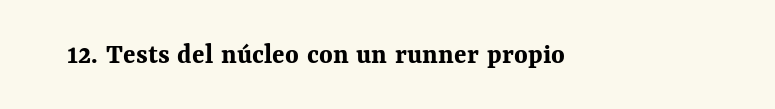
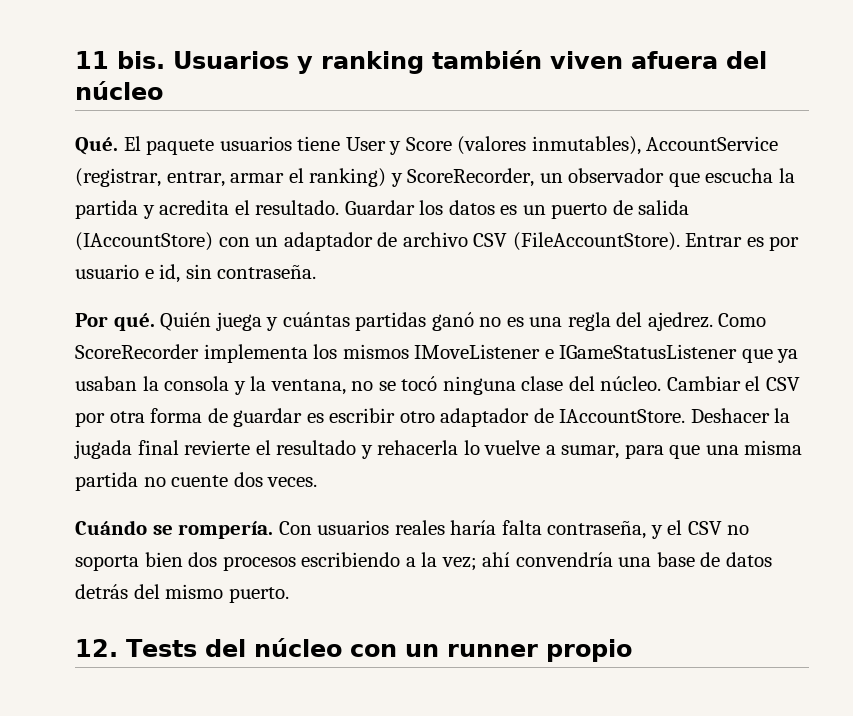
+ 11 bis. Usuarios y ranking también viven afuera del núcleo
+ Qué. El paquete usuarios tiene User y Score (valores inmutables), AccountService (registrar, entrar, armar el ranking) y ScoreRecorder, un observador que escucha la partida y acredita el resultado. Guardar los datos es un puerto de salida (IAccountStore) con un adaptador de archivo CSV (FileAccountStore). Entrar es por usuario e id, sin contraseña.
+ Por qué. Quién juega y cuántas partidas ganó no es una regla del ajedrez. Como ScoreRecorder implementa los mismos IMoveListener e IGameStatusListener que ya usaban la consola y la ventana, no se tocó ninguna clase del núcleo. Cambiar el CSV por otra forma de guardar es escribir otro adaptador de IAccountStore. Deshacer la jugada final revierte el resultado y rehacerla lo vuelve a sumar, para que una misma partida no cuente dos veces.
+ Cuándo se rompería. Con usuarios reales haría falta contraseña, y el CSV no soporta bien dos procesos escribiendo a la vez; ahí convendría una base de datos detrás del mismo puerto.

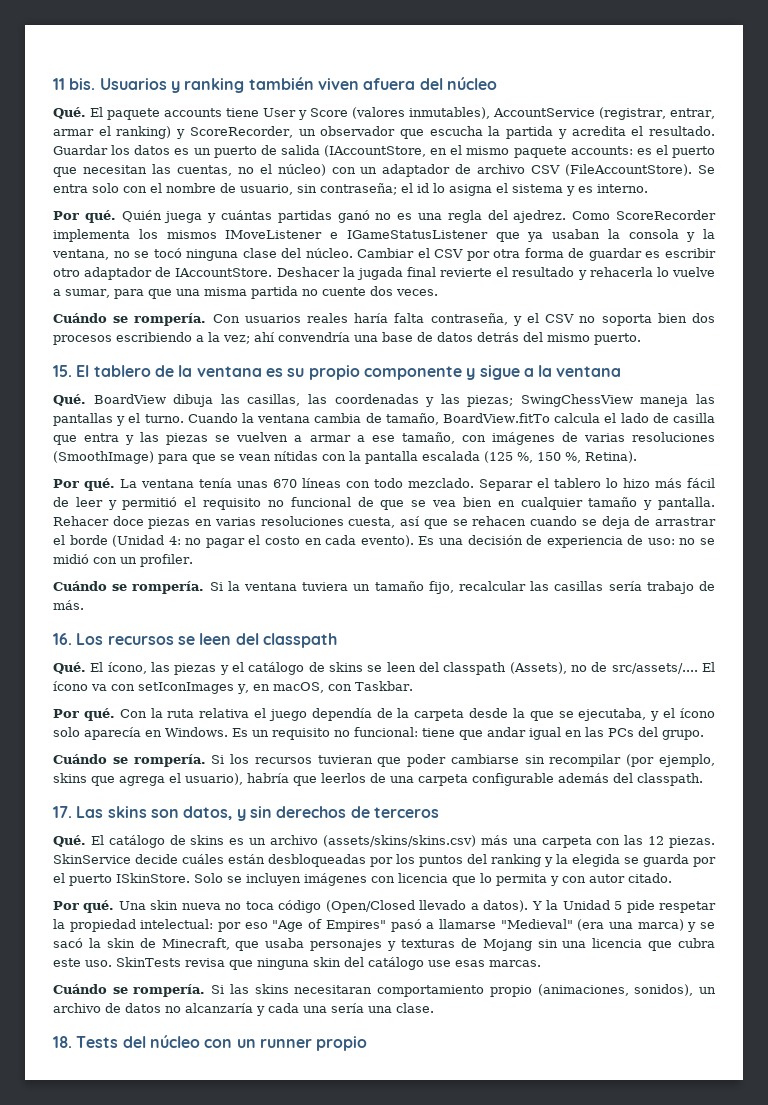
- Qué. El paquete usuarios tiene User y Score (valores inmutables), AccountService (registrar, entrar, armar el ranking) y ScoreRecorder, un observador que escucha la partida y acredita el resultado.
+ Qué. El paquete accounts tiene User y Score (valores inmutables), AccountService (registrar, entrar, armar el ranking) y ScoreRecorder, un observador que escucha la partida y acredita el resultado.
- Guardar los datos es un puerto de salida (IAccountStore) con un adaptador de archivo CSV (FileAccountStore).
+ Guardar los datos es un puerto de salida (IAccountStore, en el mismo paquete accounts: es el puerto que necesitan las cuentas, no el núcleo) con un adaptador de archivo CSV (FileAccountStore).
- Entrar es por usuario e id, sin contraseña.
+ Se entra solo con el nombre de usuario, sin contraseña; el id lo asigna el sistema y es interno.
- 12. Tests del núcleo con un runner propio
+ 15. El tablero de la ventana es su propio componente y sigue a la ventana
+ Qué. BoardView dibuja las casillas, las coordenadas y las piezas; SwingChessView maneja las pantallas y el turno. Cuando la ventana cambia de tamaño, BoardView.fitTo calcula el lado de casilla que entra y las piezas se vuelven a armar a ese tamaño, con imágenes de varias resoluciones (SmoothImage) para que se vean nítidas con la pantalla escalada (125 %, 150 %, Retina).
+ Por qué. La ventana tenía unas 670 líneas con todo mezclado. Separar el tablero lo hizo más fácil de leer y permitió el requisito no funcional de que se vea bien en cualquier tamaño y pantalla. Rehacer doce piezas en varias resoluciones cuesta, así que se rehacen cuando se deja de arrastrar el borde (Unidad 4: no pagar el costo en cada evento). Es una decisión de experiencia de uso: no se midió con un profiler.
+ Cuándo se rompería. Si la ventana tuviera un tamaño fijo, recalcular las casillas sería trabajo de más.
+ 16. Los recursos se leen del classpath
+ Qué. El ícono, las piezas y el catálogo de skins se leen del classpath (Assets), no de src/assets/.... El ícono va con setIconImages y, en macOS, con Taskbar.
+ Por qué. Con la ruta relativa el juego dependía de la carpeta desde la que se ejecutaba, y el ícono solo aparecía en Windows. Es un requisito no funcional: tiene que andar igual en las PCs del grupo.
+ Cuándo se rompería. Si los recursos tuvieran que poder cambiarse sin recompilar (por ejemplo, skins que agrega el usuario), habría que leerlos de una carpeta configurable además del classpath.
+ 17. Las skins son datos, y sin derechos de terceros
+ Qué. El catálogo de skins es un archivo (assets/skins/skins.csv) más una carpeta con las 12 piezas. SkinService decide cuáles están desbloqueadas por los puntos del ranking y la elegida se guarda por el puerto ISkinStore. Solo se incluyen imágenes con licencia que lo permita y con autor citado.
+ Por qué. Una skin nueva no toca código (Open/Closed llevado a datos). Y la Unidad 5 pide respetar la propiedad intelectual: por eso "Age of Empires" pasó a llamarse "Medieval" (era una marca) y se sacó la skin de Minecraft, que usaba personajes y texturas de Mojang sin una licencia que cubra este uso. SkinTests revisa que ninguna skin del catálogo use esas marcas.
+ Cuándo se rompería. Si las skins necesitaran comportamiento propio (animaciones, sonidos), un archivo de datos no alcanzaría y cada una sería una clase.
+ 18. Tests del núcleo con un runner propio

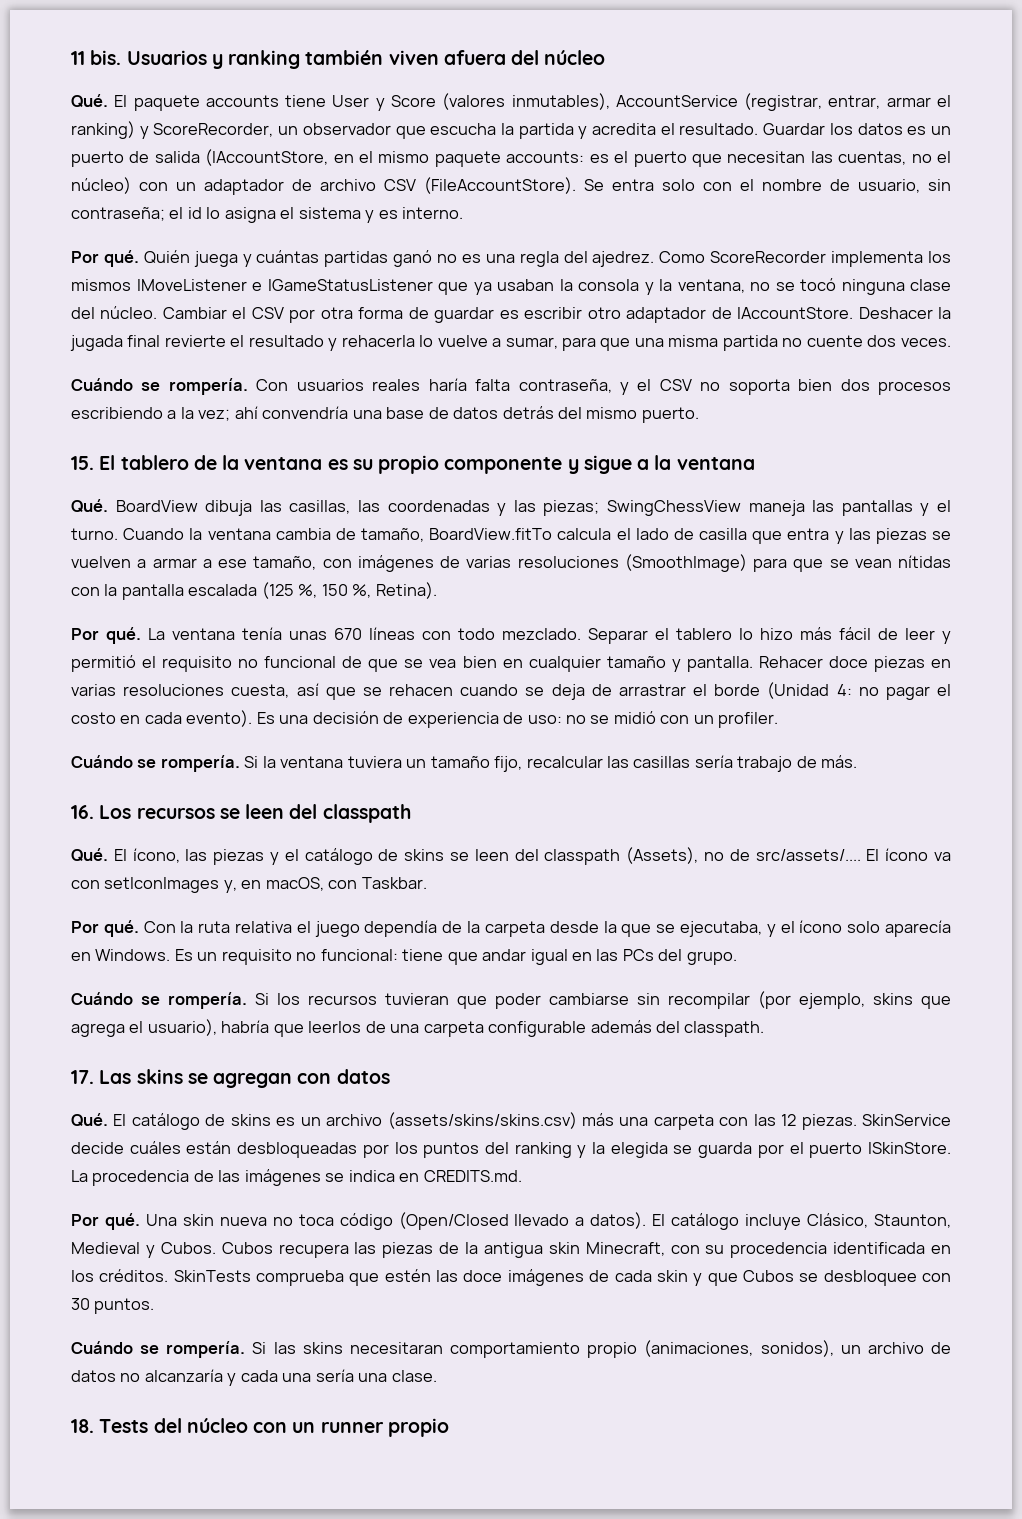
- 17. Las skins son datos, y sin derechos de terceros
+ 17. Las skins se agregan con datos
- Solo se incluyen imágenes con licencia que lo permita y con autor citado.
+ La procedencia de las imágenes se indica en CREDITS.md.
- Y la Unidad 5 pide respetar la propiedad intelectual: por eso "Age of Empires" pasó a llamarse "Medieval" (era una marca) y se sacó la skin de Minecraft, que usaba personajes y texturas de Mojang sin una licencia que cubra este uso. SkinTests revisa que ninguna skin del catálogo use esas marcas.
+ El catálogo incluye Clásico, Staunton, Medieval y Cubos. Cubos recupera las piezas de la antigua skin Minecraft, con su procedencia identificada en los créditos. SkinTests comprueba que estén las doce imágenes de cada skin y que Cubos se desbloquee con 30 puntos.

